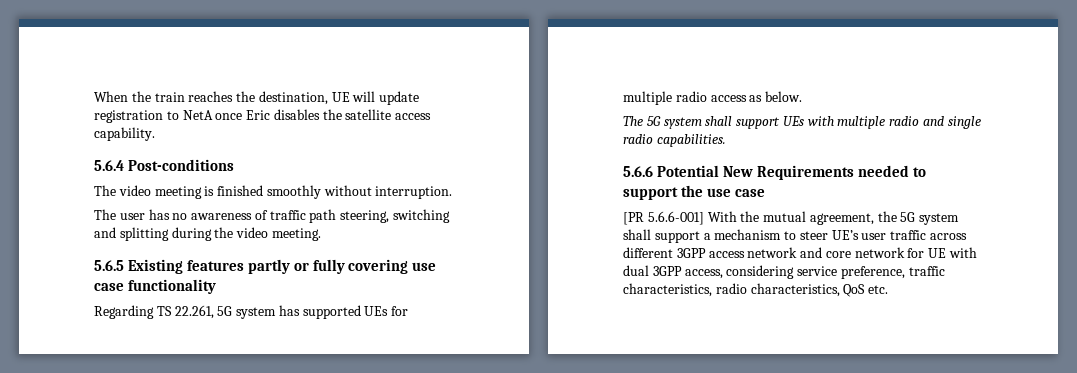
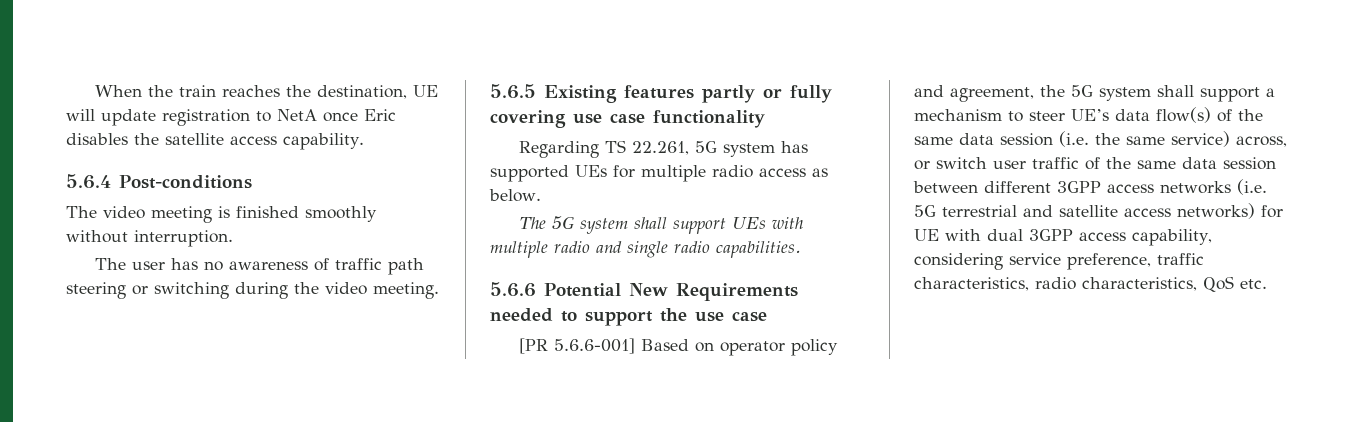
- The user has no awareness of traffic path steering, switching and splitting during the video meeting.
+ The user has no awareness of traffic path steering or switching during the video meeting.
- [PR 5.6.6-001] With the mutual agreement, the 5G system shall support a mechanism to steer UE’s user traffic across different 3GPP access network and core network for UE with dual 3GPP access, considering service preference, traffic characteristics, radio characteristics, QoS etc.
+ [PR 5.6.6-001] Based on operator policy and agreement, the 5G system shall support a mechanism to steer UE’s data flow(s) of the same data session (i.e. the same service) across, or switch user traffic of the same data session between different 3GPP access networks (i.e. 5G terrestrial and satellite access networks) for UE with dual 3GPP access capability, considering service preference, traffic characteristics, radio characteristics, QoS etc.

